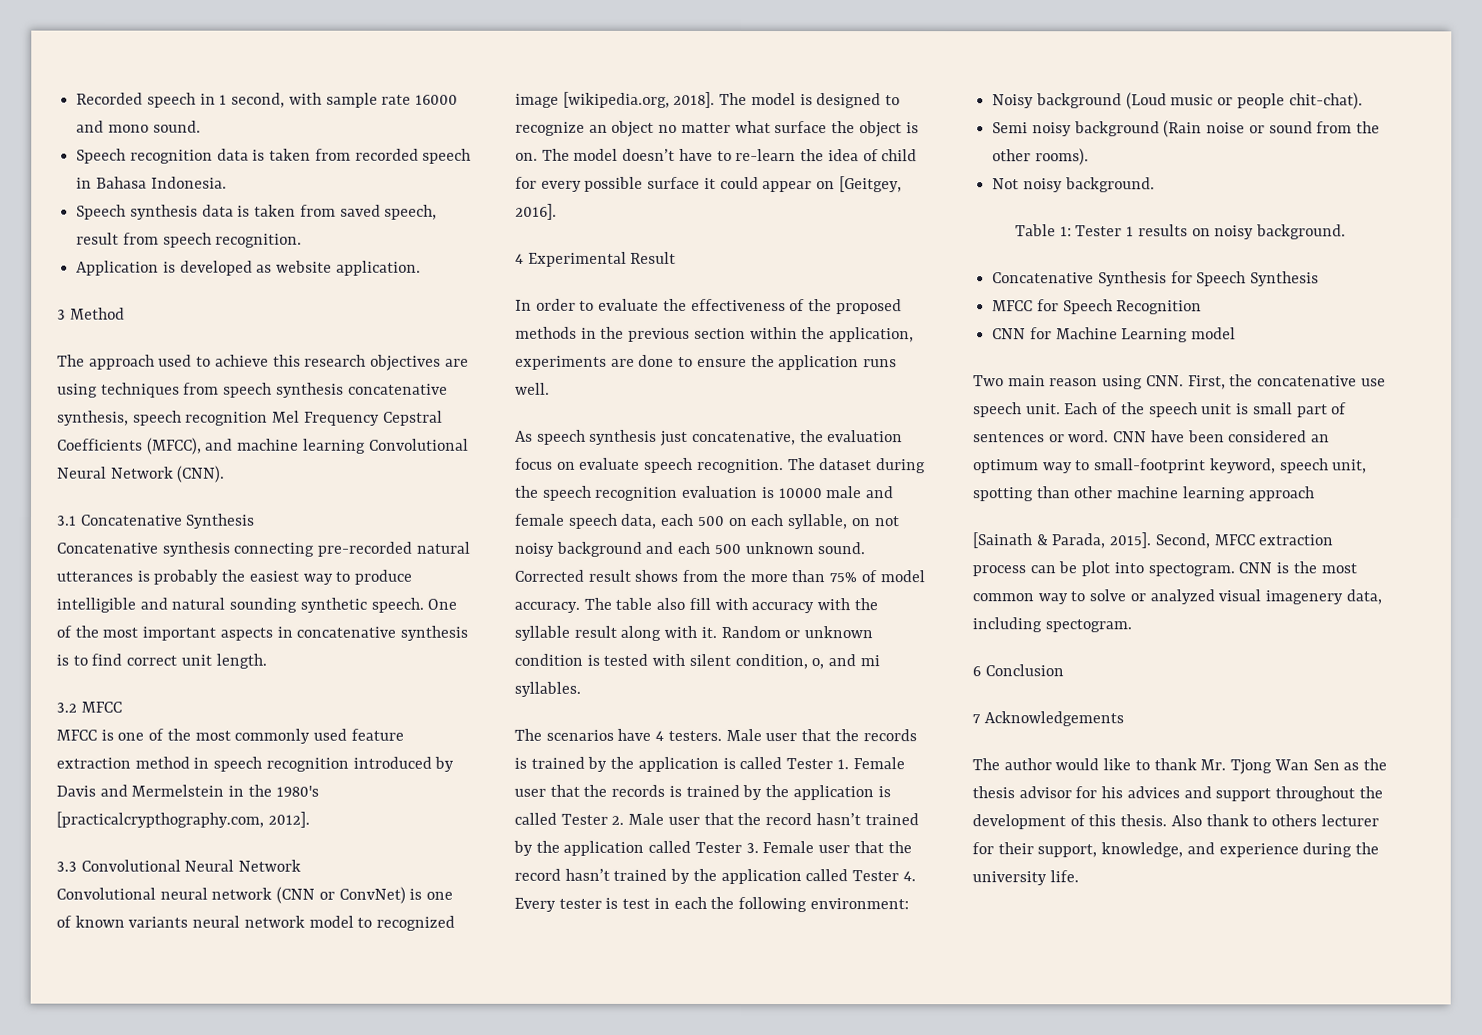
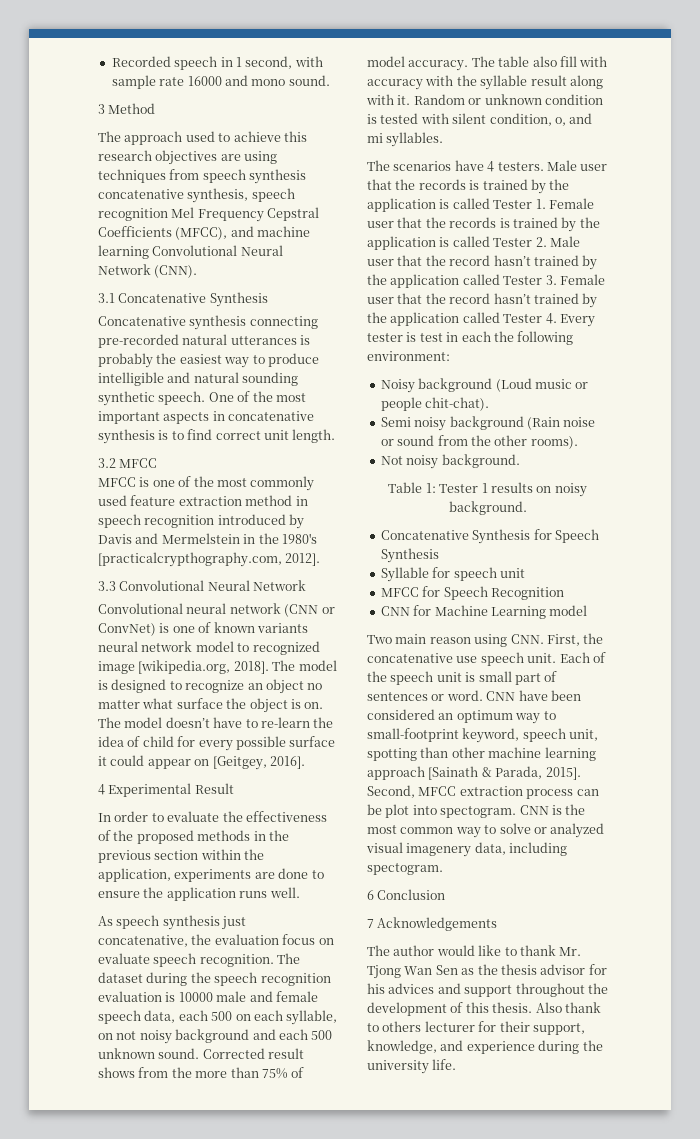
- Speech recognition data is taken from recorded speech in Bahasa Indonesia.
- Speech synthesis data is taken from saved speech, result from speech recognition.
- Application is developed as website application.
+ Syllable for speech unit
- CNN have been considered an optimum way to small-footprint keyword, speech unit, spotting than other machine learning approach
- [Sainath & Parada, 2015].
+ CNN have been considered an optimum way to small-footprint keyword, speech unit, spotting than other machine learning approach [Sainath & Parada, 2015].

